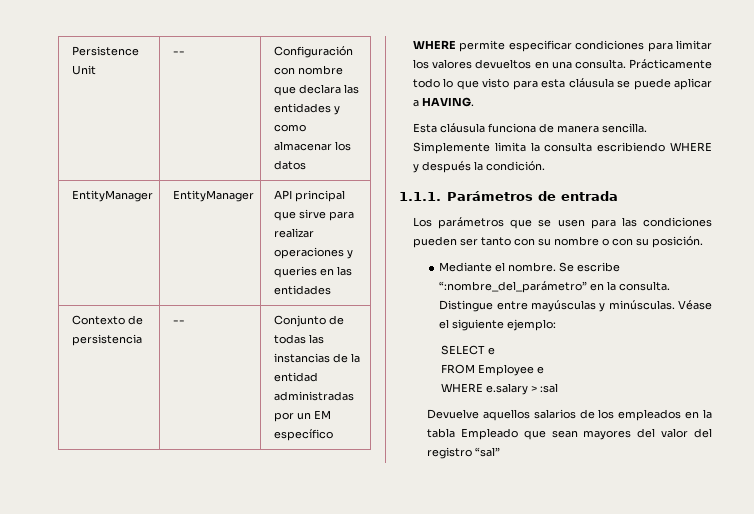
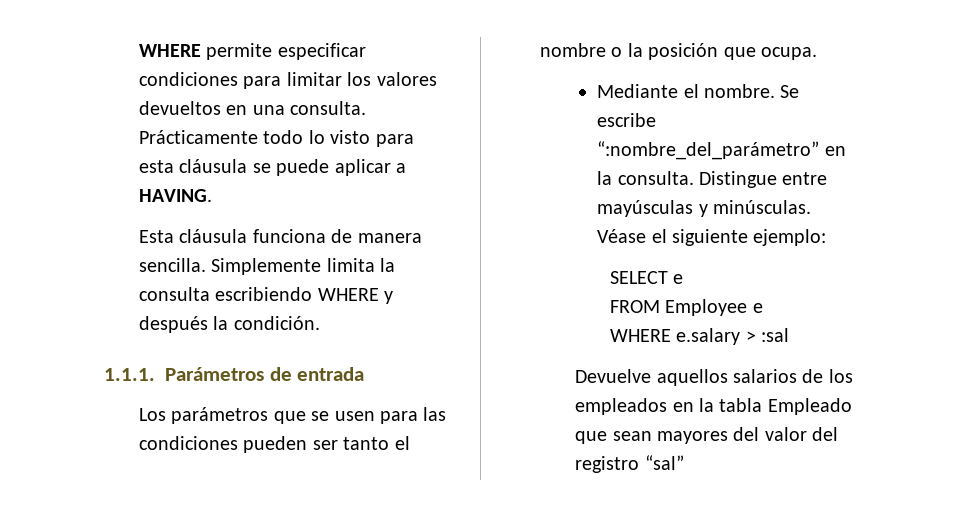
- Persistence Unit | -- | Configuración con nombre que declara las entidades y como almacenar los datos
- EntityManager | EntityManager | API principal que sirve para realizar operaciones y queries en las entidades
- Contexto de persistencia | -- | Conjunto de todas las instancias de la entidad administradas por un EM específico
- Prácticamente todo lo que visto para esta cláusula se puede aplicar a HAVING.
+ Prácticamente todo lo visto para esta cláusula se puede aplicar a HAVING.
- Los parámetros que se usen para las condiciones pueden ser tanto con su nombre o con su posición.
+ Los parámetros que se usen para las condiciones pueden ser tanto el nombre o la posición que ocupa.

